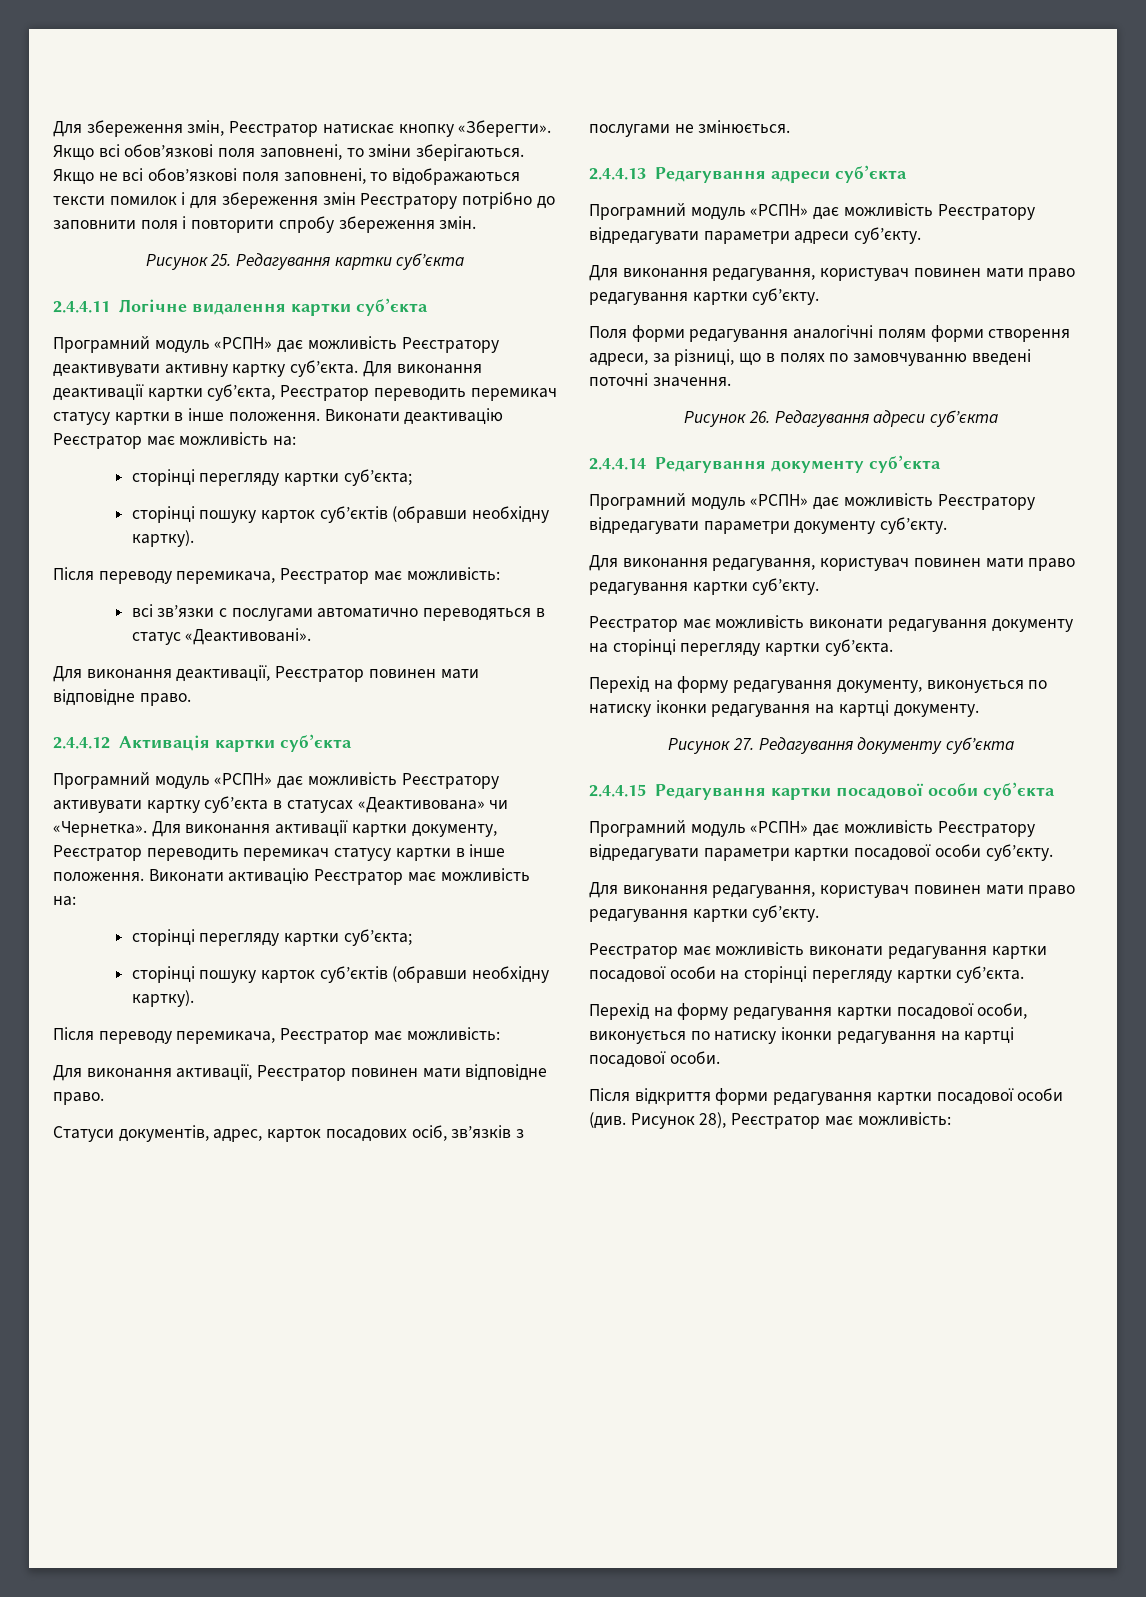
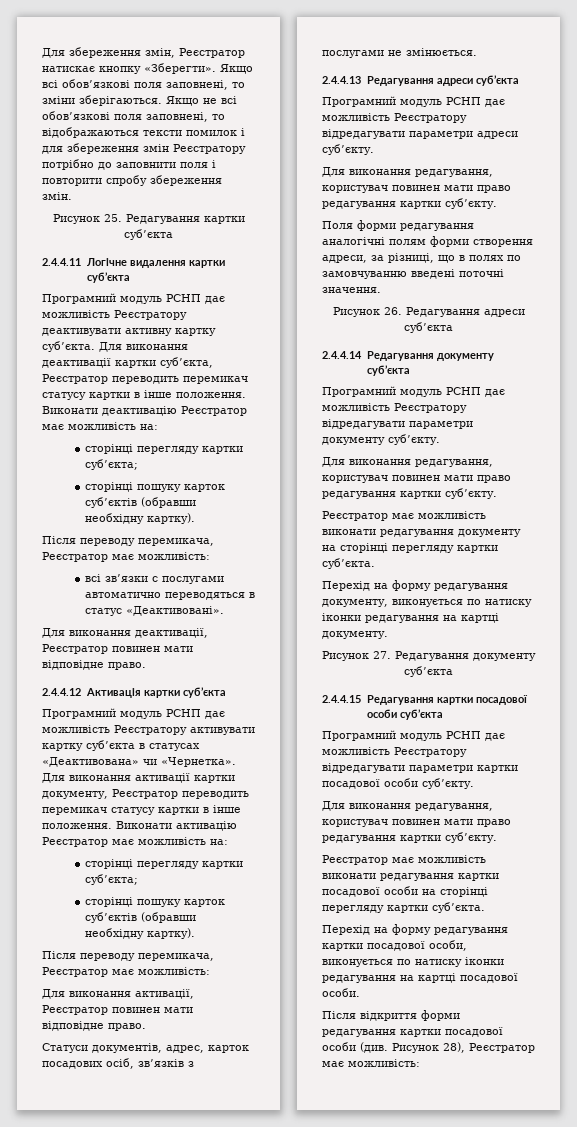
- Програмний модуль «РСПН» дає можливість Реєстратору деактивувати активну картку суб’єкта.
+ Програмний модуль РСНП дає можливість Реєстратору деактивувати активну картку суб’єкта.
- Програмний модуль «РСПН» дає можливість Реєстратору активувати картку суб’єкта в статусах «Деактивована» чи «Чернетка».
+ Програмний модуль РСНП дає можливість Реєстратору активувати картку суб’єкта в статусах «Деактивована» чи «Чернетка».
- Програмний модуль «РСПН» дає можливість Реєстратору відредагувати параметри адреси суб’єкту.
+ Програмний модуль РСНП дає можливість Реєстратору відредагувати параметри адреси суб’єкту.
- Програмний модуль «РСПН» дає можливість Реєстратору відредагувати параметри документу суб’єкту.
+ Програмний модуль РСНП дає можливість Реєстратору відредагувати параметри документу суб’єкту.
- Програмний модуль «РСПН» дає можливість Реєстратору відредагувати параметри картки посадової особи суб’єкту.
+ Програмний модуль РСНП дає можливість Реєстратору відредагувати параметри картки посадової особи суб’єкту.

